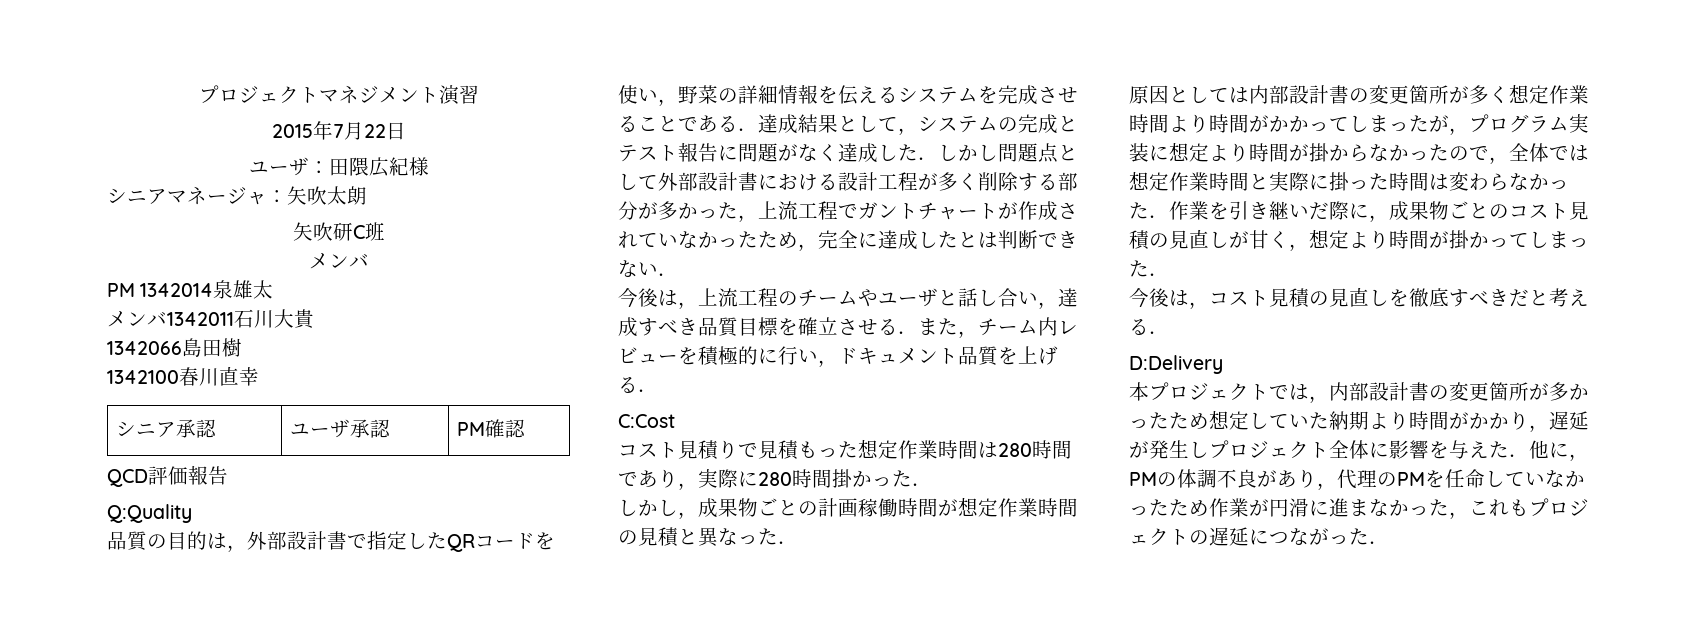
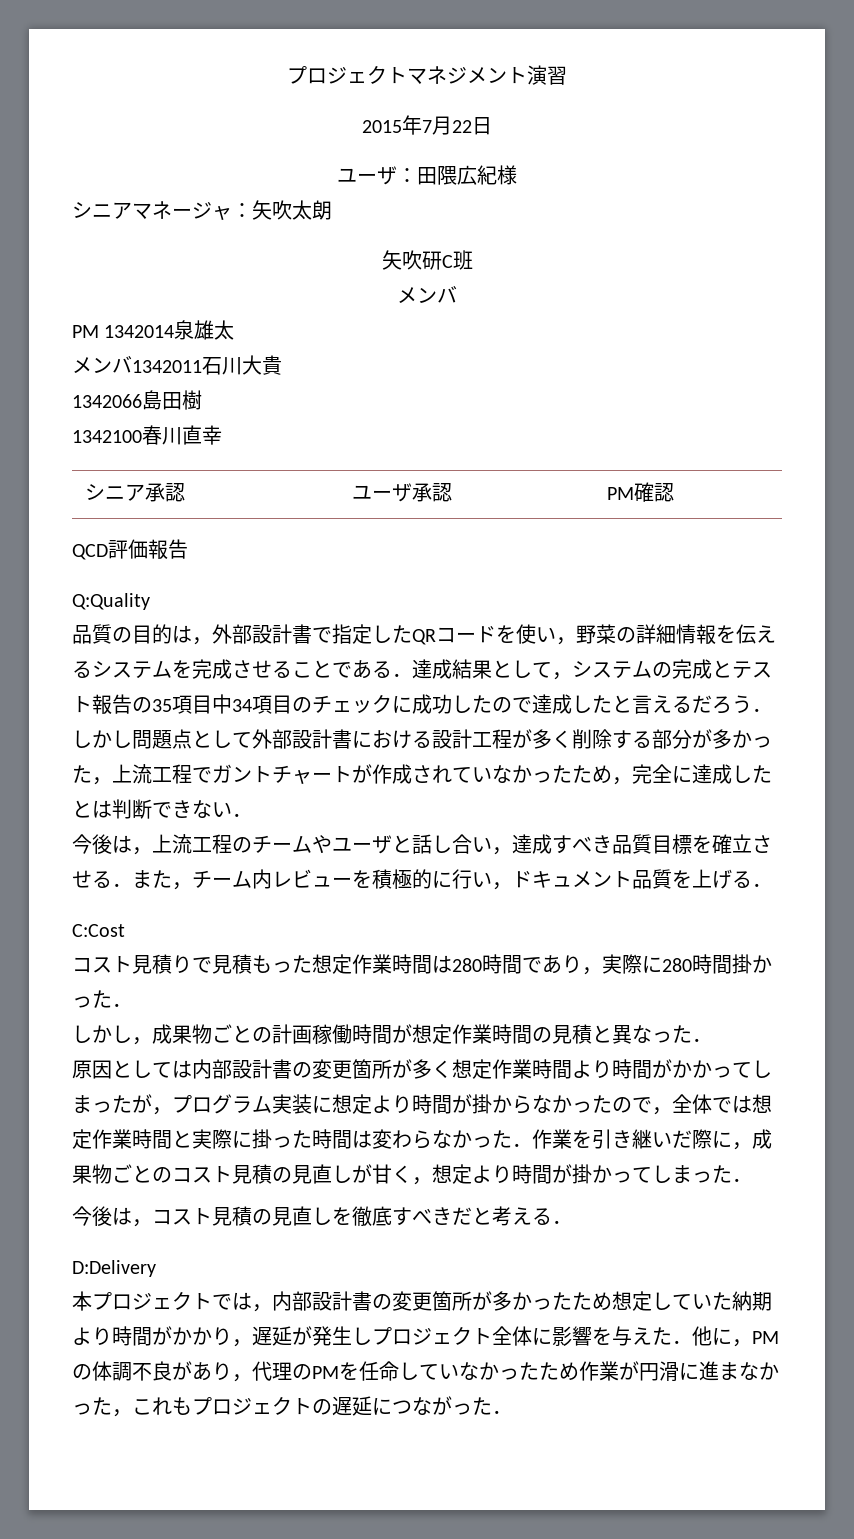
- 品質の目的は，外部設計書で指定したQRコードを使い，野菜の詳細情報を伝えるシステムを完成させることである．達成結果として，システムの完成とテスト報告に問題がなく達成した．しかし問題点として外部設計書における設計工程が多く削除する部分が多かった，上流工程でガントチャートが作成されていなかったため，完全に達成したとは判断できない．
+ 品質の目的は，外部設計書で指定したQRコードを使い，野菜の詳細情報を伝えるシステムを完成させることである．達成結果として，システムの完成とテスト報告の35項目中34項目のチェックに成功したので達成したと言えるだろう．しかし問題点として外部設計書における設計工程が多く削除する部分が多かった，上流工程でガントチャートが作成されていなかったため，完全に達成したとは判断できない．

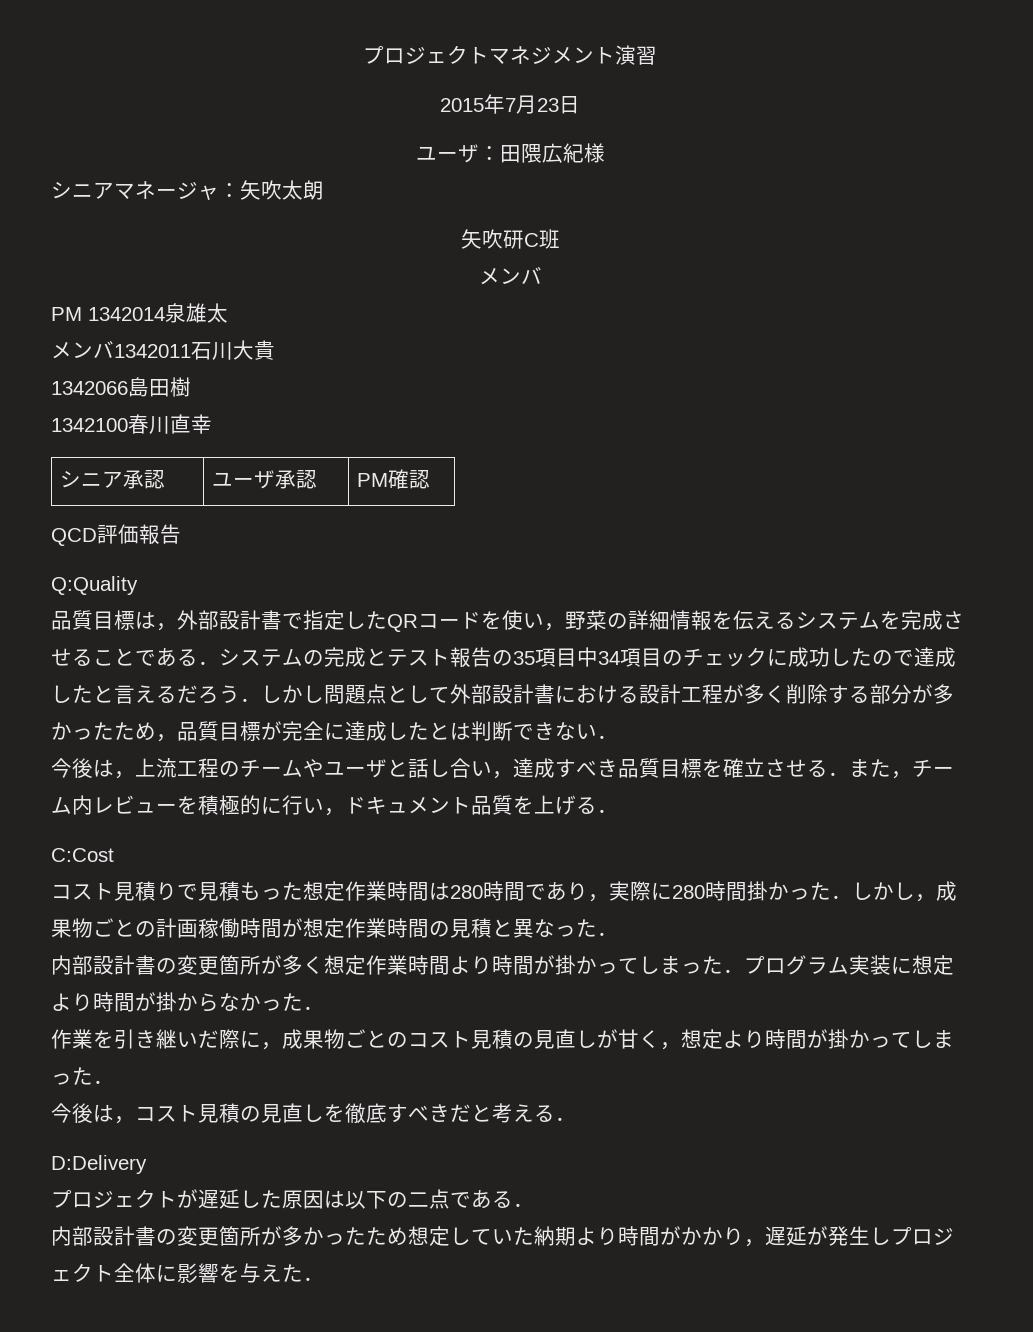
- 2015年7月22日
+ 2015年7月23日
- 品質の目的は，外部設計書で指定したQRコードを使い，野菜の詳細情報を伝えるシステムを完成させることである．達成結果として，システムの完成とテスト報告の35項目中34項目のチェックに成功したので達成したと言えるだろう．しかし問題点として外部設計書における設計工程が多く削除する部分が多かった，上流工程でガントチャートが作成されていなかったため，完全に達成したとは判断できない．
+ 品質目標は，外部設計書で指定したQRコードを使い，野菜の詳細情報を伝えるシステムを完成させることである．システムの完成とテスト報告の35項目中34項目のチェックに成功したので達成したと言えるだろう．しかし問題点として外部設計書における設計工程が多く削除する部分が多かったため，品質目標が完全に達成したとは判断できない．
- コスト見積りで見積もった想定作業時間は280時間であり，実際に280時間掛かった．
- しかし，成果物ごとの計画稼働時間が想定作業時間の見積と異なった．
+ コスト見積りで見積もった想定作業時間は280時間であり，実際に280時間掛かった．しかし，成果物ごとの計画稼働時間が想定作業時間の見積と異なった．
- 原因としては内部設計書の変更箇所が多く想定作業時間より時間がかかってしまったが，プログラム実装に想定より時間が掛からなかったので，全体では想定作業時間と実際に掛った時間は変わらなかった．作業を引き継いだ際に，成果物ごとのコスト見積の見直しが甘く，想定より時間が掛かってしまった．
+ 内部設計書の変更箇所が多く想定作業時間より時間が掛かってしまった．プログラム実装に想定より時間が掛からなかった．
+ 作業を引き継いだ際に，成果物ごとのコスト見積の見直しが甘く，想定より時間が掛かってしまった．
- 本プロジェクトでは，内部設計書の変更箇所が多かったため想定していた納期より時間がかかり，遅延が発生しプロジェクト全体に影響を与えた．他に，PMの体調不良があり，代理のPMを任命していなかったため作業が円滑に進まなかった，これもプロジェクトの遅延につながった．
+ プロジェクトが遅延した原因は以下の二点である．
+ 内部設計書の変更箇所が多かったため想定していた納期より時間がかかり，遅延が発生しプロジェクト全体に影響を与えた．

